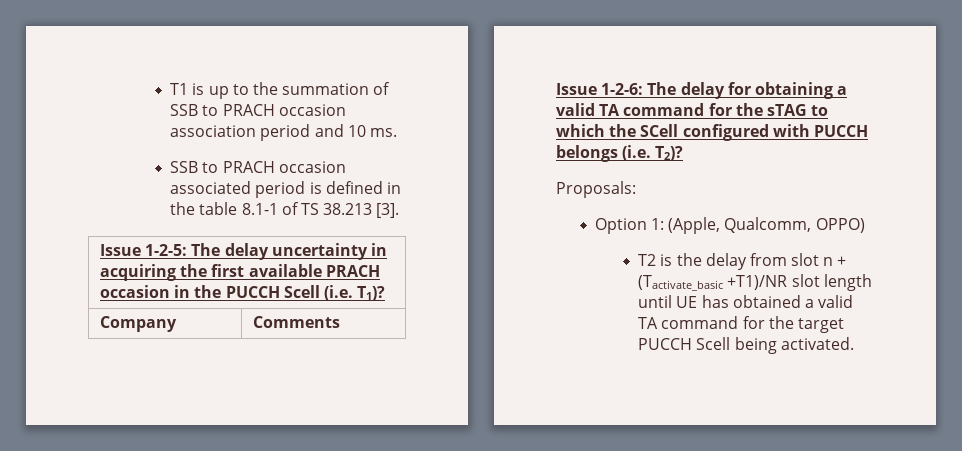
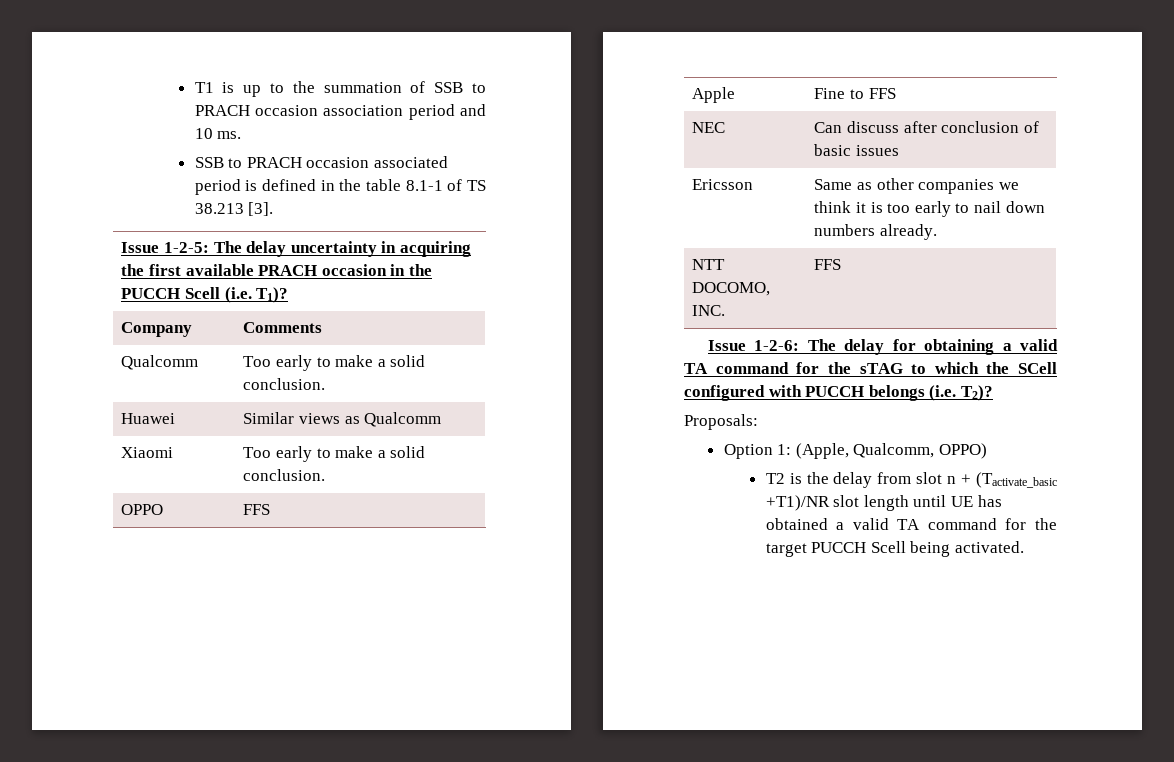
+ Qualcomm | Too early to make a solid conclusion.
+ Huawei | Similar views as Qualcomm
+ Xiaomi | Too early to make a solid conclusion.
+ OPPO | FFS
+ Apple | Fine to FFS
+ NEC | Can discuss after conclusion of basic issues
+ Ericsson | Same as other companies we think it is too early to nail down numbers already.
+ NTT DOCOMO, INC. | FFS

